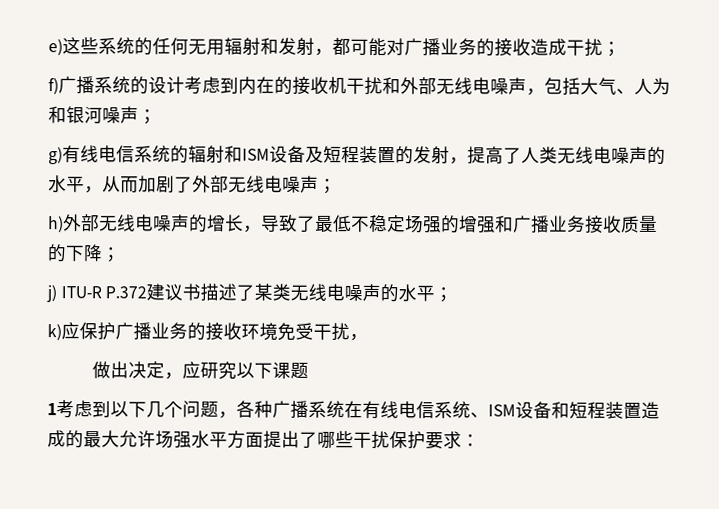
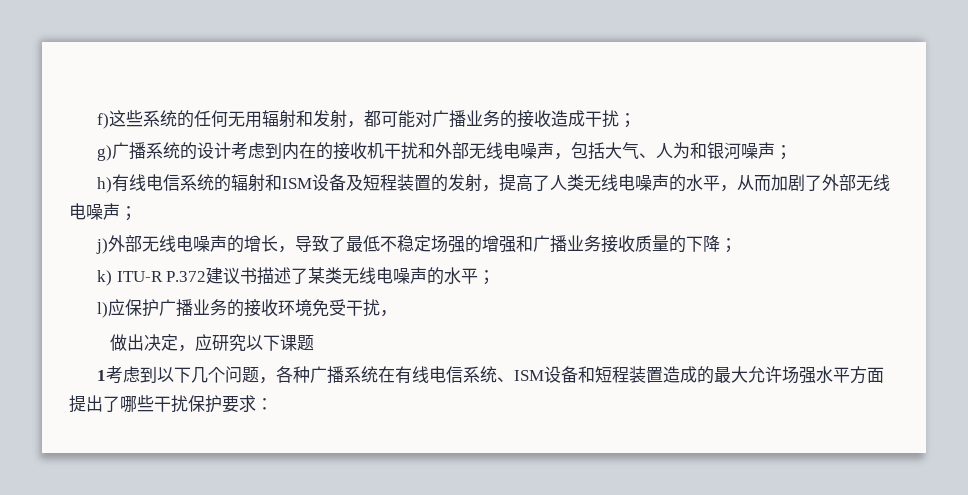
- e)这些系统的任何无用辐射和发射，都可能对广播业务的接收造成干扰；
+ f)这些系统的任何无用辐射和发射，都可能对广播业务的接收造成干扰；
- f)广播系统的设计考虑到内在的接收机干扰和外部无线电噪声，包括大气、人为和银河噪声；
+ g)广播系统的设计考虑到内在的接收机干扰和外部无线电噪声，包括大气、人为和银河噪声；
- g)有线电信系统的辐射和ISM设备及短程装置的发射，提高了人类无线电噪声的水平，从而加剧了外部无线电噪声；
+ h)有线电信系统的辐射和ISM设备及短程装置的发射，提高了人类无线电噪声的水平，从而加剧了外部无线电噪声；
- h)外部无线电噪声的增长，导致了最低不稳定场强的增强和广播业务接收质量的下降；
+ j)外部无线电噪声的增长，导致了最低不稳定场强的增强和广播业务接收质量的下降；
- j) ITU-R P.372建议书描述了某类无线电噪声的水平；
+ k) ITU-R P.372建议书描述了某类无线电噪声的水平；
- k)应保护广播业务的接收环境免受干扰，
+ l)应保护广播业务的接收环境免受干扰，

